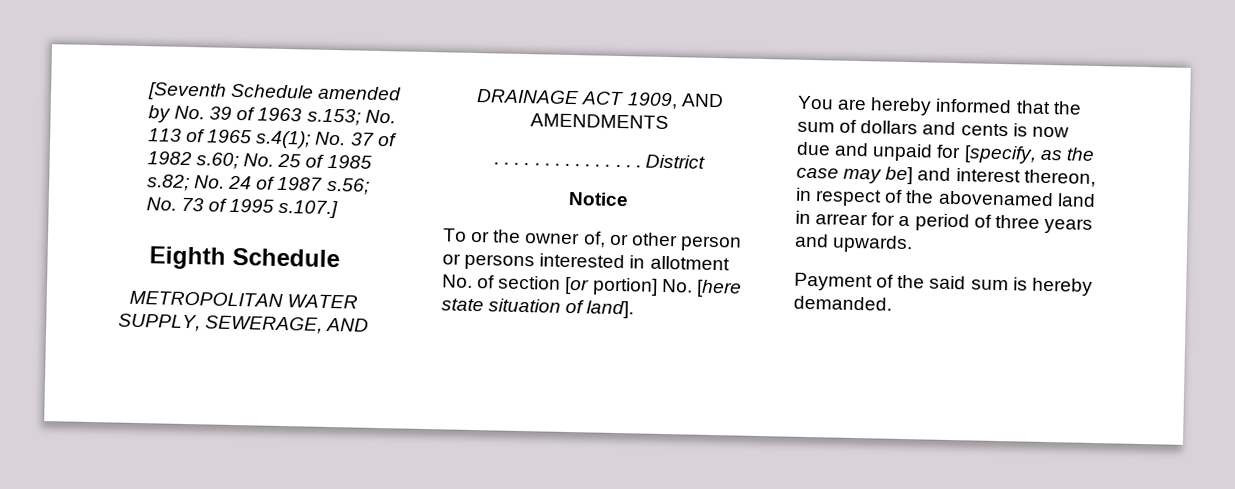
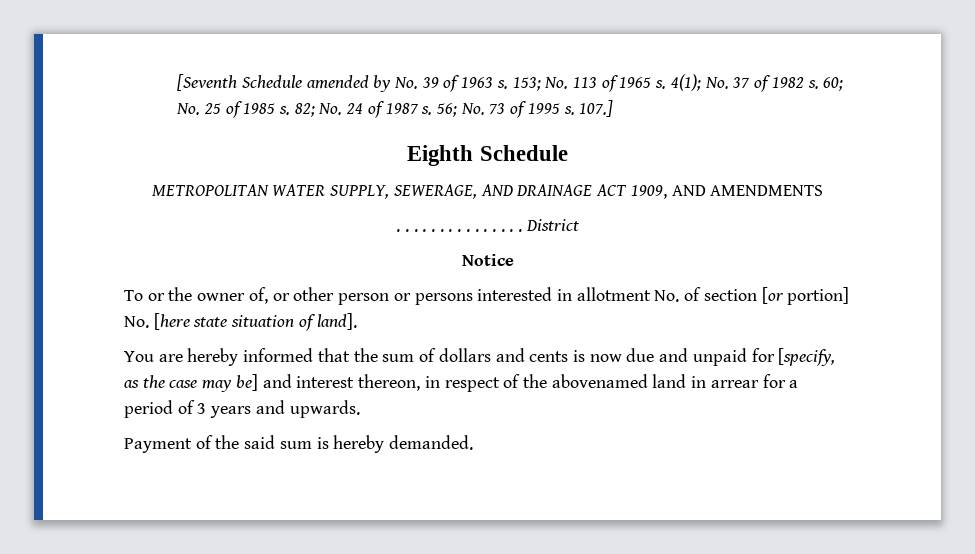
- [Seventh Schedule amended by No. 39 of 1963 s.153; No. 113 of 1965 s.4(1); No. 37 of 1982 s.60; No. 25 of 1985 s.82; No. 24 of 1987 s.56; No. 73 of 1995 s.107.]
+ [Seventh Schedule amended by No. 39 of 1963 s. 153; No. 113 of 1965 s. 4(1); No. 37 of 1982 s. 60; No. 25 of 1985 s. 82; No. 24 of 1987 s. 56; No. 73 of 1995 s. 107.]
- You are hereby informed that the sum of dollars and cents is now due and unpaid for [specify, as the case may be] and interest thereon, in respect of the abovenamed land in arrear for a period of three years and upwards.
+ You are hereby informed that the sum of dollars and cents is now due and unpaid for [specify, as the case may be] and interest thereon, in respect of the abovenamed land in arrear for a period of 3 years and upwards.

